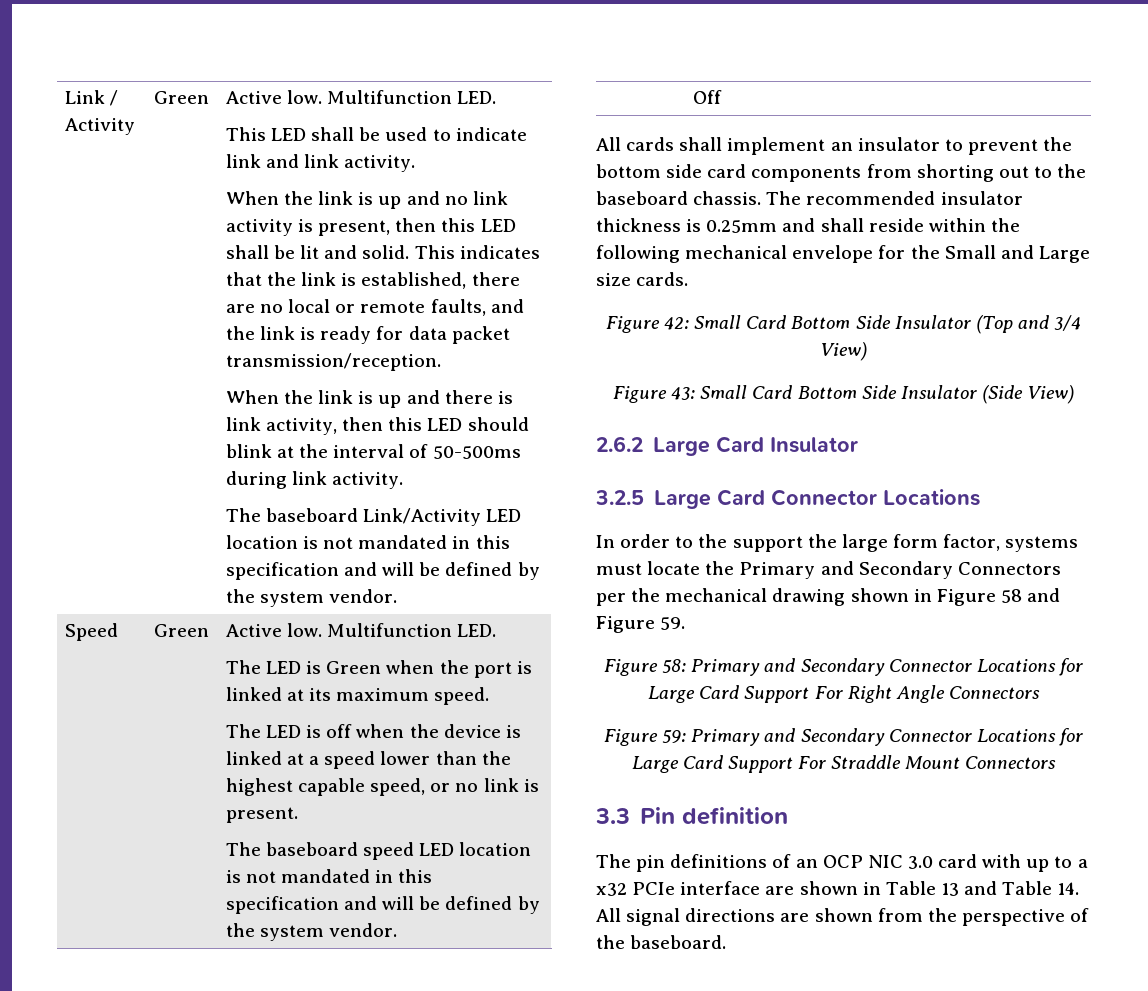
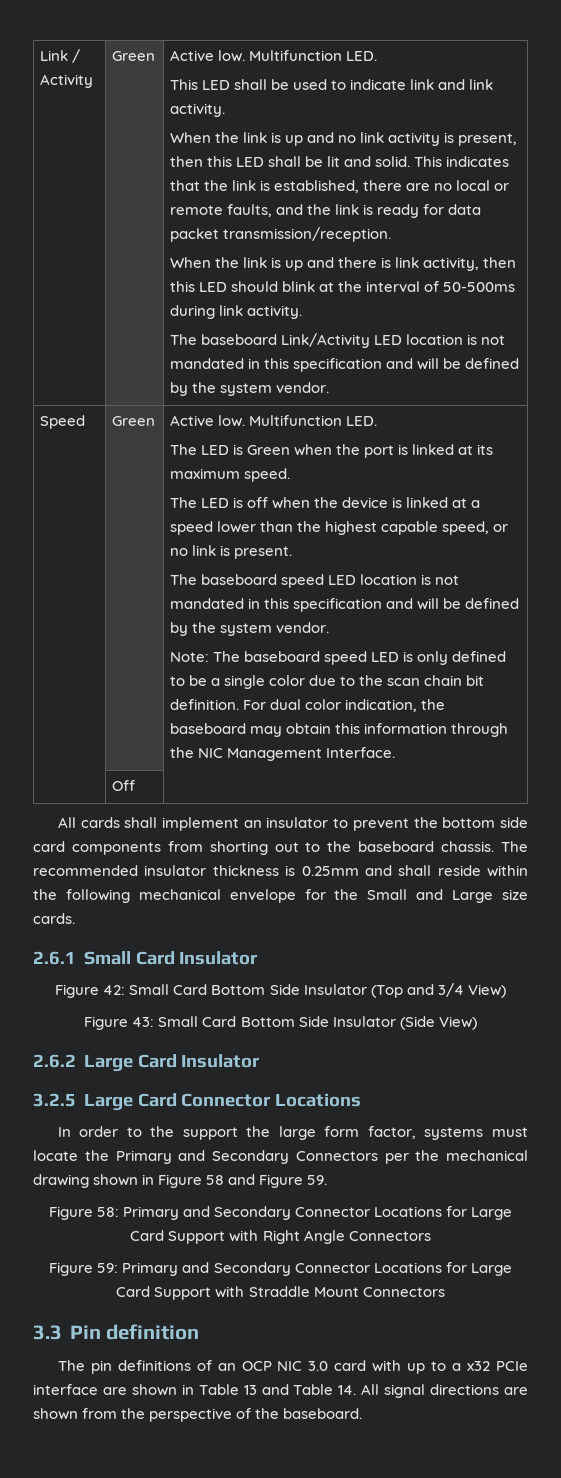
+ Note: The baseboard speed LED is only defined to be a single color due to the scan chain bit definition. For dual color indication, the baseboard may obtain this information through the NIC Management Interface.
+ 2.6.1 Small Card Insulator
- Figure 58: Primary and Secondary Connector Locations for Large Card Support For Right Angle Connectors
+ Figure 58: Primary and Secondary Connector Locations for Large Card Support with Right Angle Connectors
- Figure 59: Primary and Secondary Connector Locations for Large Card Support For Straddle Mount Connectors
+ Figure 59: Primary and Secondary Connector Locations for Large Card Support with Straddle Mount Connectors

